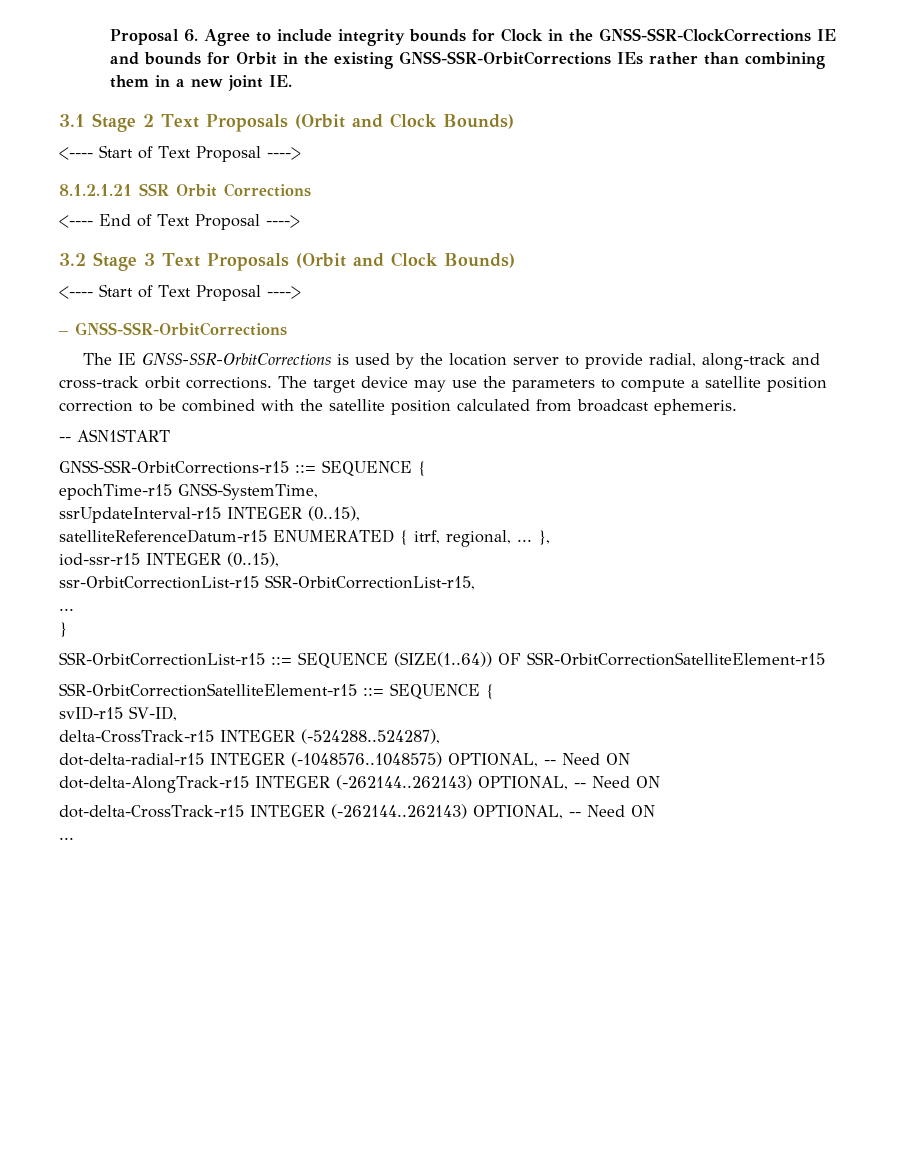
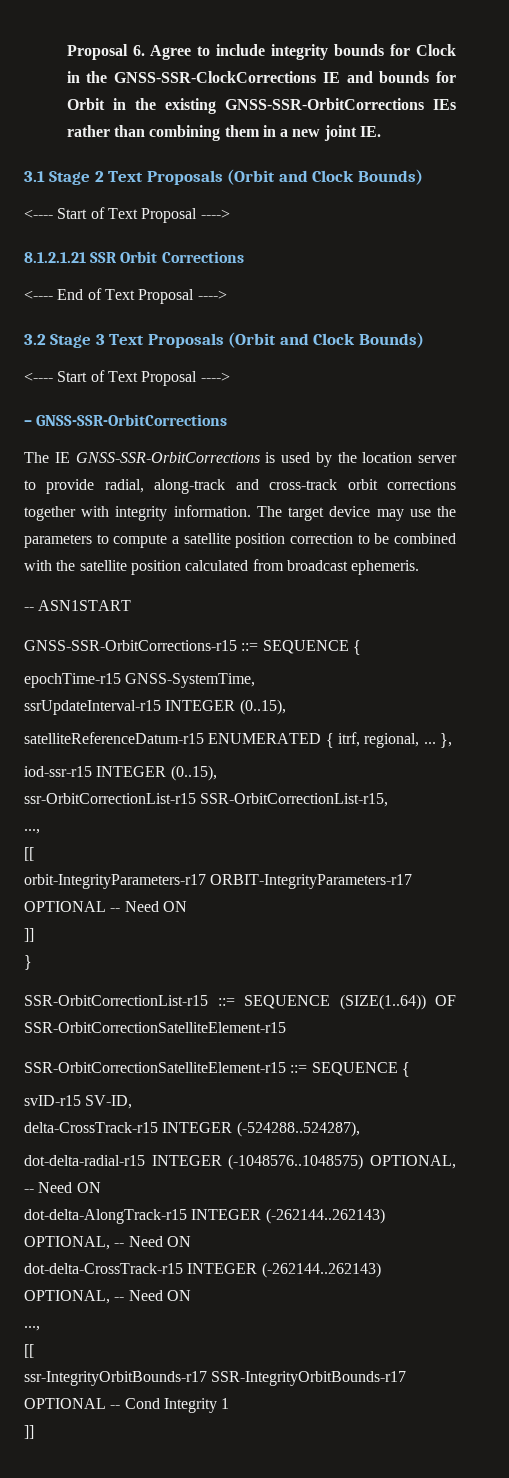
- The IE GNSS-SSR-OrbitCorrections is used by the location server to provide radial, along-track and cross-track orbit corrections.
+ The IE GNSS-SSR-OrbitCorrections is used by the location server to provide radial, along-track and cross-track orbit corrections together with integrity information.
  ssr-OrbitCorrectionList-r15 SSR-OrbitCorrectionList-r15,
- ...
+ ...,
+ [[
+ orbit-IntegrityParameters-r17 ORBIT-IntegrityParameters-r17 OPTIONAL -- Need ON
+ ]]
  dot-delta-CrossTrack-r15 INTEGER (-262144..262143) OPTIONAL, -- Need ON
- ...
+ ...,
+ [[
+ ssr-IntegrityOrbitBounds-r17 SSR-IntegrityOrbitBounds-r17 OPTIONAL -- Cond Integrity 1
+ ]]

